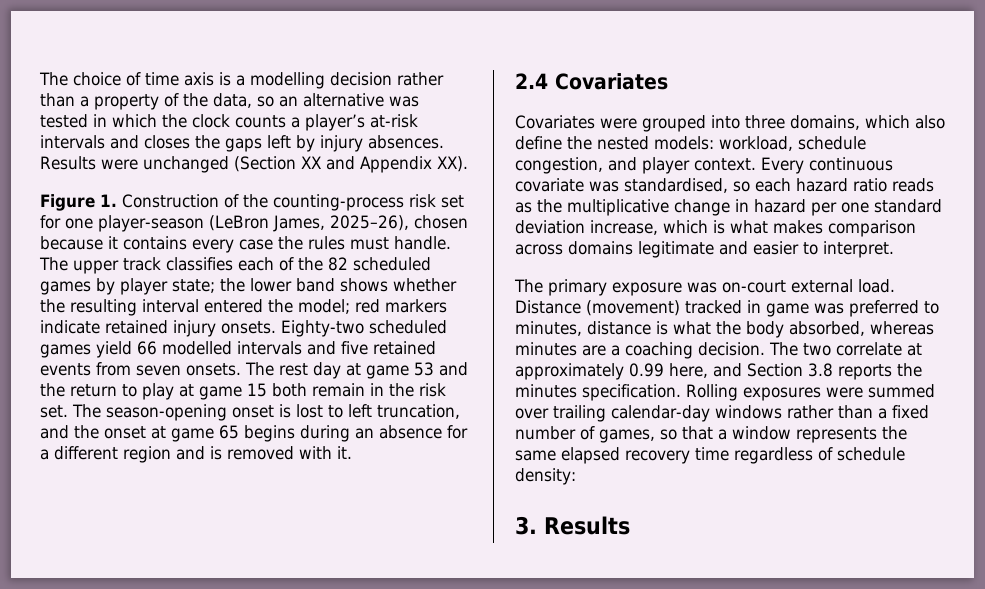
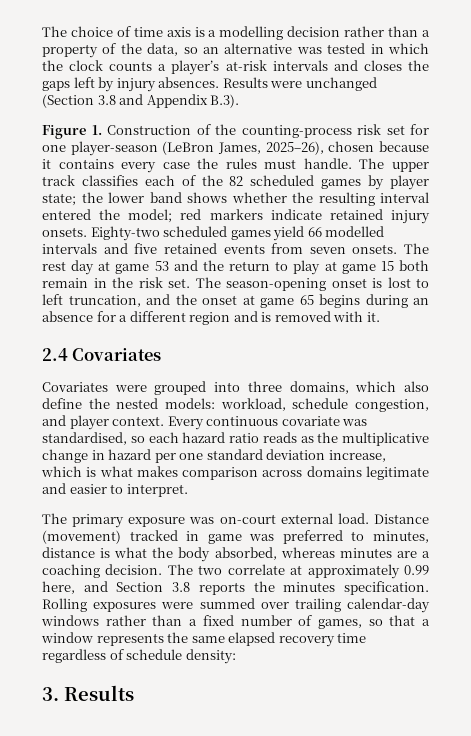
- Results were unchanged (Section XX and Appendix XX).
+ Results were unchanged (Section 3.8 and Appendix B.3).

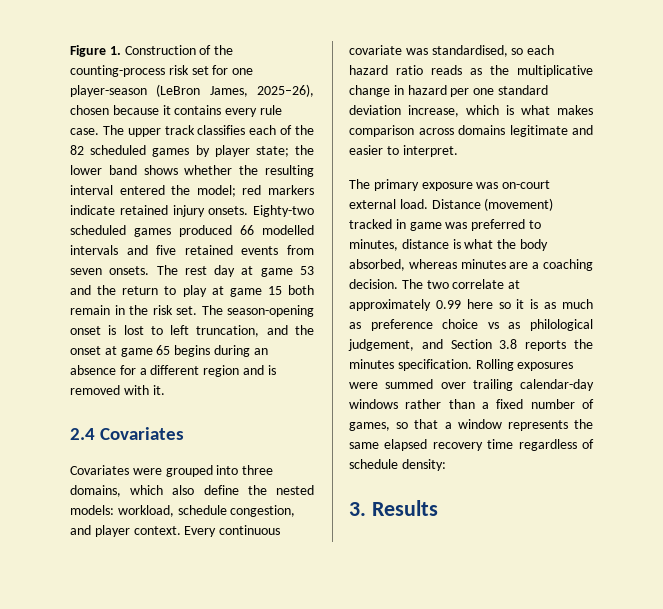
- The choice of time axis is a modelling decision rather than a property of the data, so an alternative was tested in which the clock counts a player’s at-risk intervals and closes the gaps left by injury absences. Results were unchanged (Section 3.8 and Appendix B.3).
- Figure 1. Construction of the counting-process risk set for one player-season (LeBron James, 2025–26), chosen because it contains every case the rules must handle.
+ Figure 1. Construction of the counting-process risk set for one player-season (LeBron James, 2025–26), chosen because it contains every rule case.
- Eighty-two scheduled games yield 66 modelled intervals and five retained events from seven onsets.
+ Eighty-two scheduled games produced 66 modelled intervals and five retained events from seven onsets.
- The two correlate at approximately 0.99 here, and Section 3.8 reports the minutes specification.
+ The two correlate at approximately 0.99 here so it is as much as preference choice vs as philological judgement, and Section 3.8 reports the minutes specification.

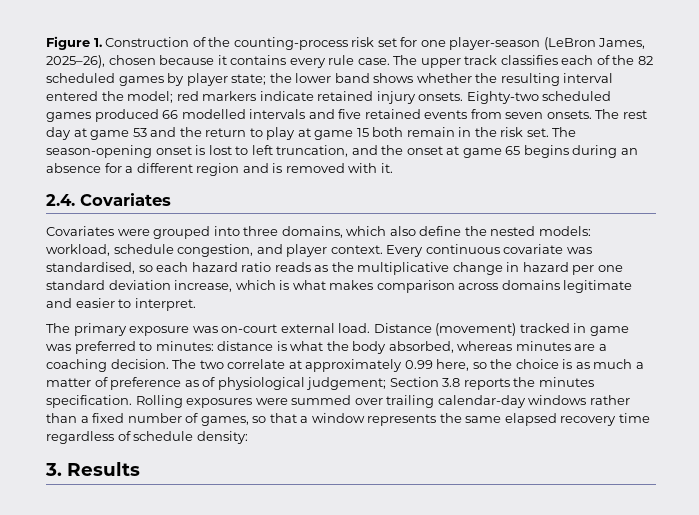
- 2.4 Covariates
+ 2.4. Covariates
- Distance (movement) tracked in game was preferred to minutes, distance is what the body absorbed, whereas minutes are a coaching decision.
+ Distance (movement) tracked in game was preferred to minutes: distance is what the body absorbed, whereas minutes are a coaching decision.
- The two correlate at approximately 0.99 here so it is as much as preference choice vs as philological judgement, and Section 3.8 reports the minutes specification.
+ The two correlate at approximately 0.99 here, so the choice is as much a matter of preference as of physiological judgement; Section 3.8 reports the minutes specification.

